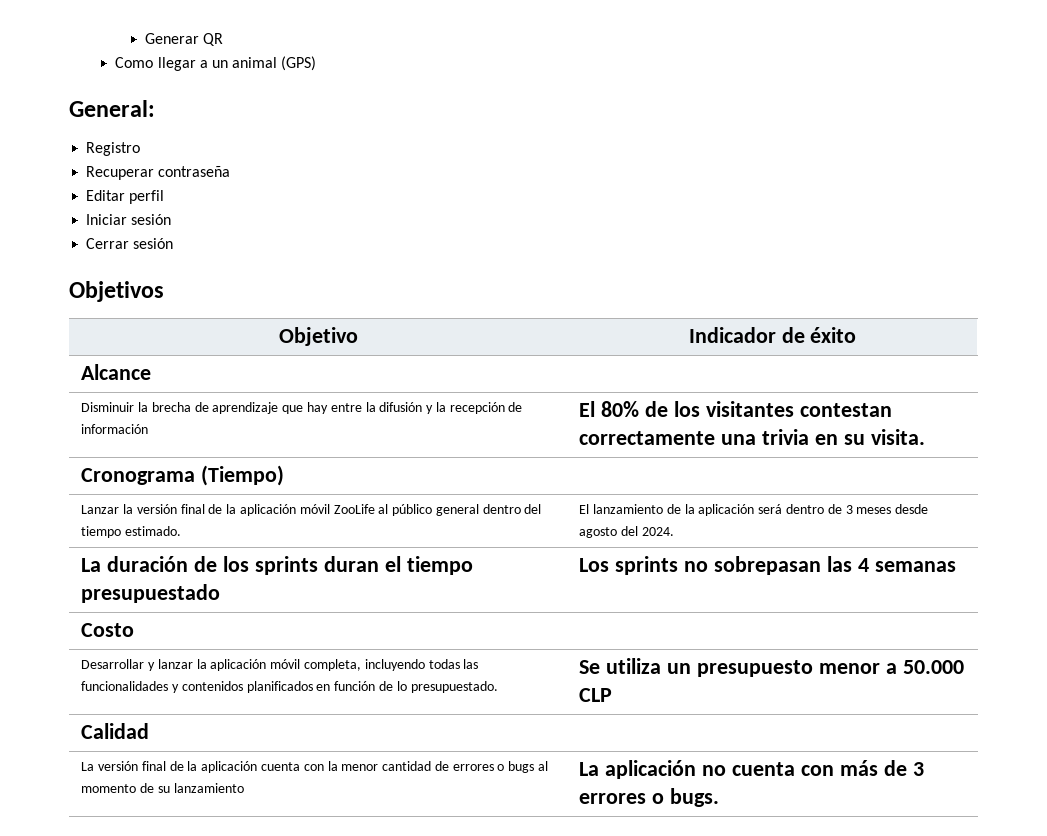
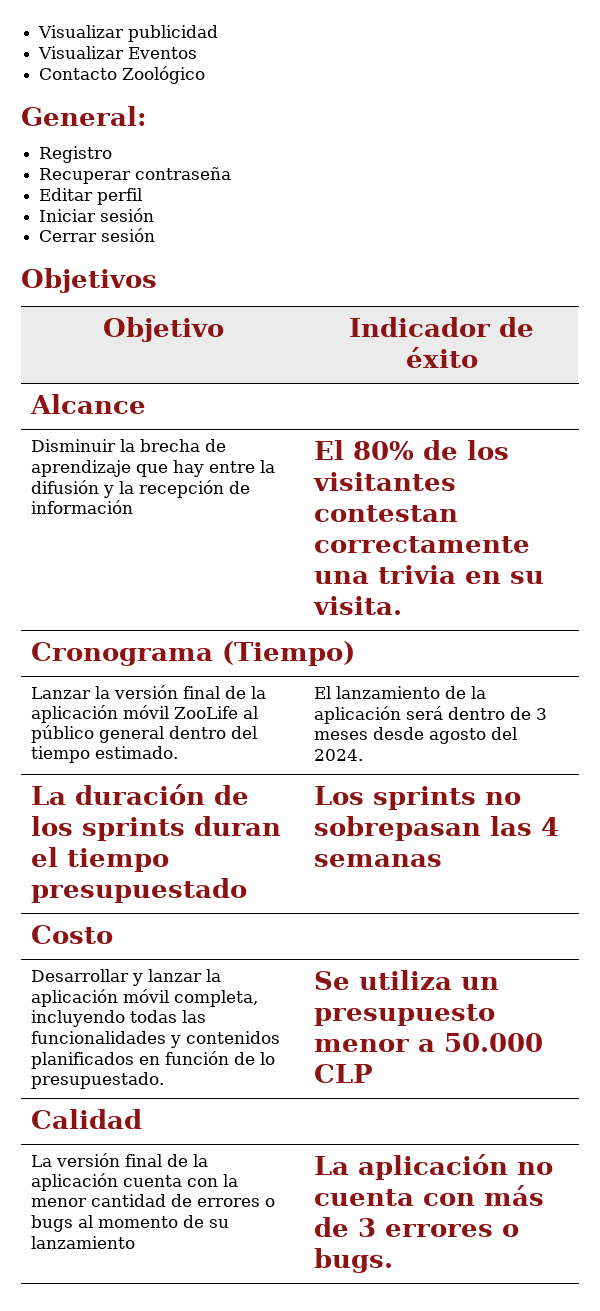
- Generar QR
- Como llegar a un animal (GPS)
+ Visualizar publicidad
+ Visualizar Eventos
+ Contacto Zoológico

